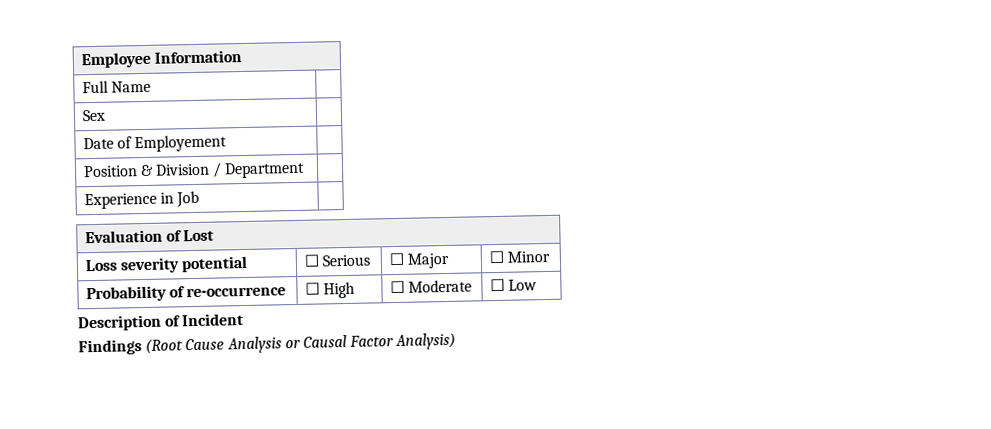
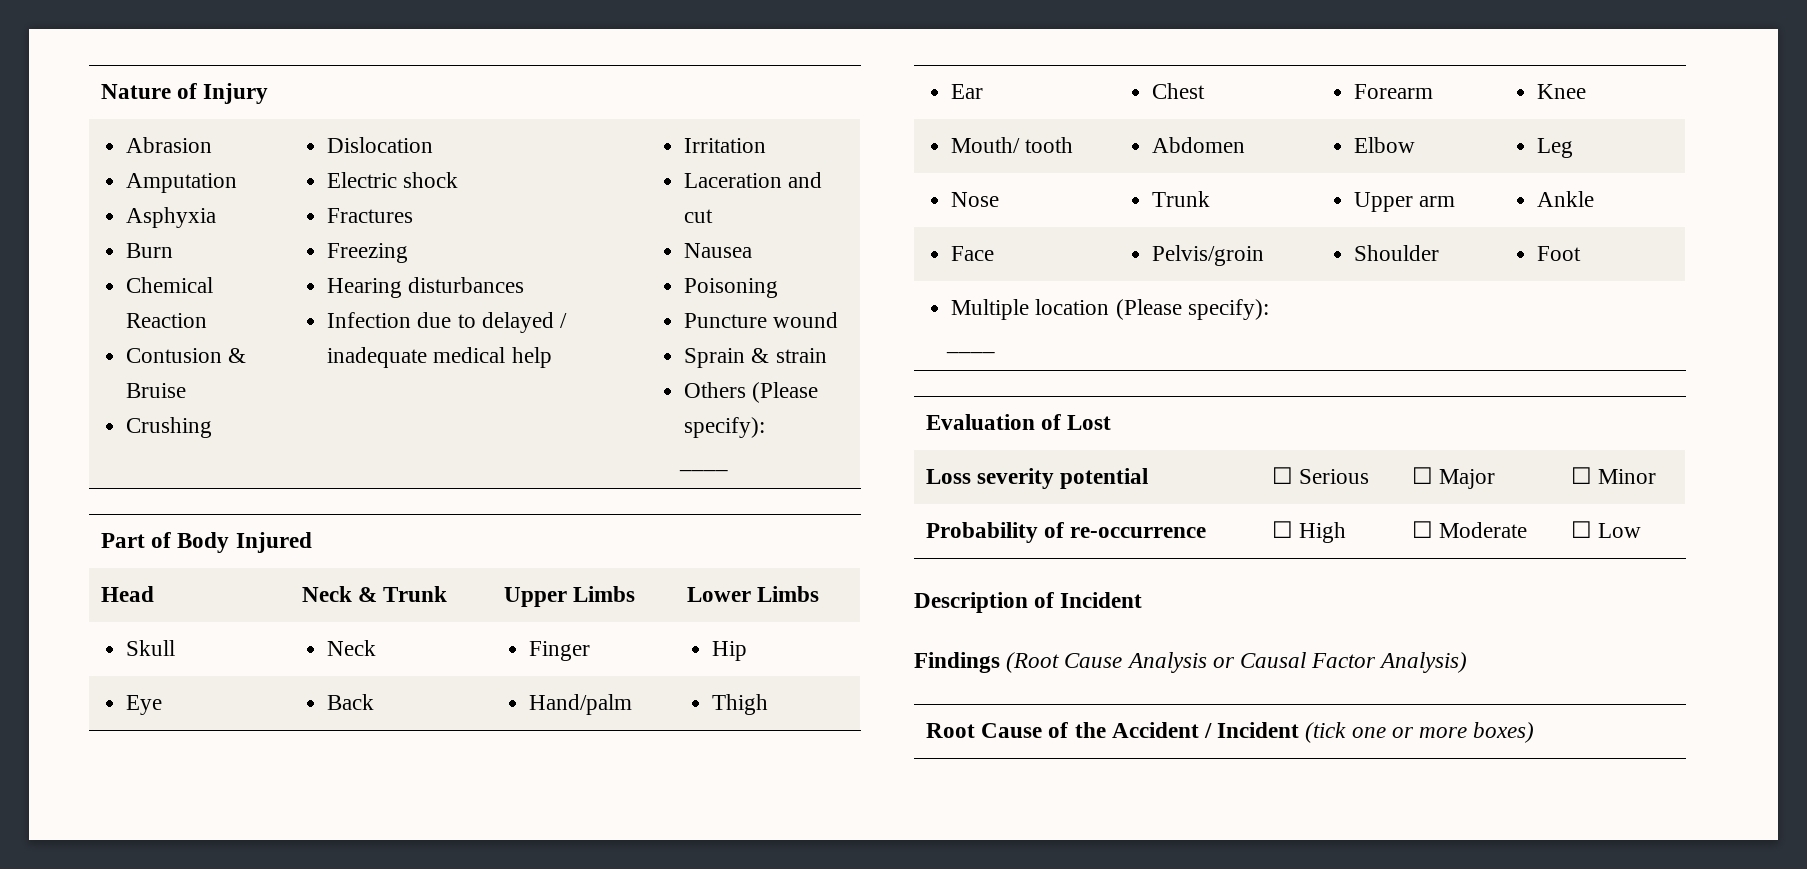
- Employee Information
- Full Name |
- Sex |
- Date of Employement |
- Position & Division / Department |
- Experience in Job |
+ Nature of Injury
+ Abrasion
+ Amputation
+ Asphyxia
+ Burn
+ Chemical Reaction
+ Contusion & Bruise
+ Crushing | Dislocation
+ Electric shock
+ Fractures
+ Freezing
+ Hearing disturbances
+ Infection due to delayed / inadequate medical help | Irritation
+ Laceration and cut
+ Nausea
+ Poisoning
+ Puncture wound
+ Sprain & strain
+ Others (Please specify):
+ ____
+ Part of Body Injured
+ Head | Neck & Trunk | Upper Limbs | Lower Limbs
+ Skull | Neck | Finger | Hip
+ Eye | Back | Hand/palm | Thigh
+ Ear | Chest | Forearm | Knee
+ Mouth/ tooth | Abdomen | Elbow | Leg
+ Nose | Trunk | Upper arm | Ankle
+ Face | Pelvis/groin | Shoulder | Foot
+ Multiple location (Please specify):
+ ____
+ Root Cause of the Accident / Incident (tick one or more boxes)

